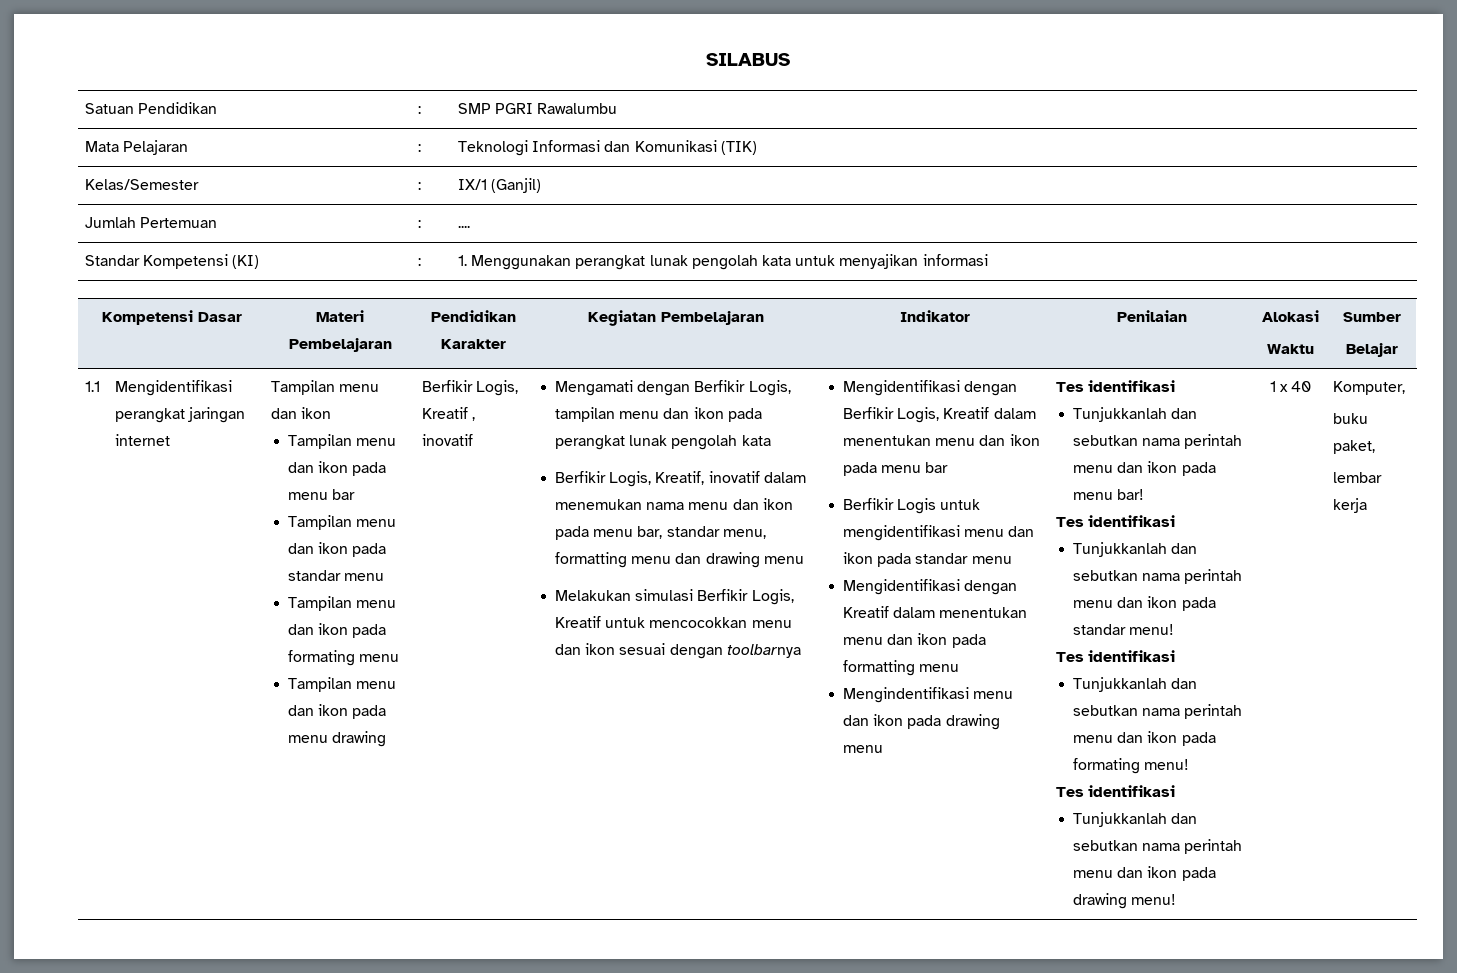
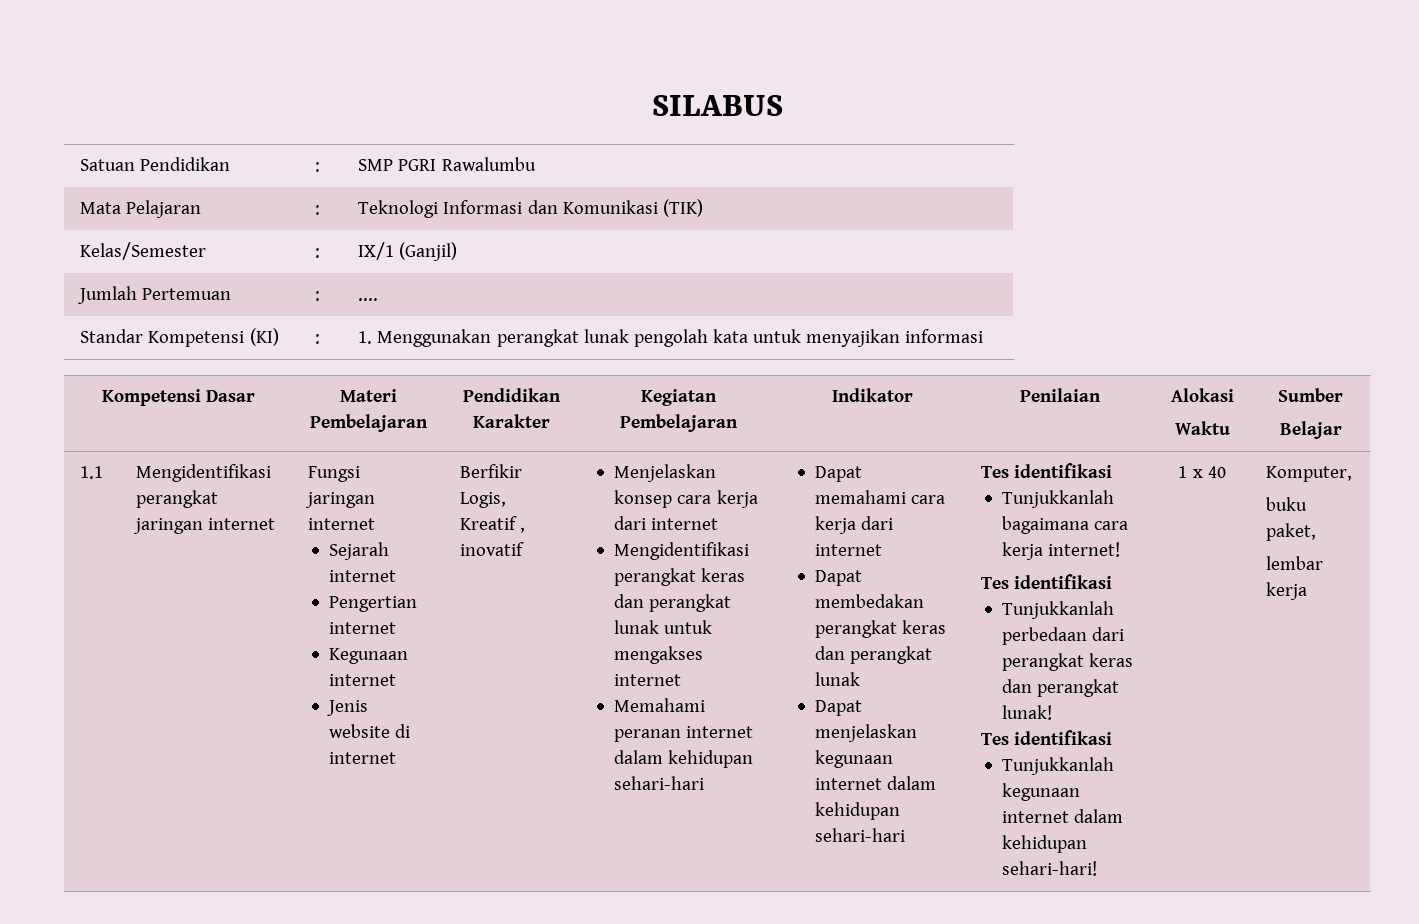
- Mengidentifikasi perangkat jaringan internet | Tampilan menu dan ikon
- Tampilan menu dan ikon pada menu bar
- Tampilan menu dan ikon pada standar menu
- Tampilan menu dan ikon pada formating menu
- Tampilan menu dan ikon pada menu drawing
+ Mengidentifikasi perangkat jaringan internet | Fungsi jaringan internet
+ Sejarah internet
+ Pengertian internet
+ Kegunaan internet
+ Jenis website di internet
- Mengamati dengan Berfikir Logis, tampilan menu dan ikon pada perangkat lunak pengolah kata
- Berfikir Logis, Kreatif, inovatif dalam menemukan nama menu dan ikon pada menu bar, standar menu, formatting menu dan drawing menu
- Melakukan simulasi Berfikir Logis, Kreatif untuk mencocokkan menu dan ikon sesuai dengan toolbarnya | Mengidentifikasi dengan Berfikir Logis, Kreatif dalam menentukan menu dan ikon pada menu bar
- Berfikir Logis untuk mengidentifikasi menu dan ikon pada standar menu
- Mengidentifikasi dengan Kreatif dalam menentukan menu dan ikon pada formatting menu
- Mengindentifikasi menu dan ikon pada drawing menu | Tes identifikasi
- Tunjukkanlah dan sebutkan nama perintah menu dan ikon pada menu bar!
+ Menjelaskan konsep cara kerja dari internet
+ Mengidentifikasi perangkat keras dan perangkat lunak untuk mengakses internet
+ Memahami peranan internet dalam kehidupan sehari-hari | Dapat memahami cara kerja dari internet
+ Dapat membedakan perangkat keras dan perangkat lunak
+ Dapat menjelaskan kegunaan internet dalam kehidupan sehari-hari | Tes identifikasi
+ Tunjukkanlah bagaimana cara kerja internet!
  Tes identifikasi
- Tunjukkanlah dan sebutkan nama perintah menu dan ikon pada standar menu!
+ Tunjukkanlah perbedaan dari perangkat keras dan perangkat lunak!
  Tes identifikasi
- Tunjukkanlah dan sebutkan nama perintah menu dan ikon pada formating menu!
- Tes identifikasi
- Tunjukkanlah dan sebutkan nama perintah menu dan ikon pada drawing menu!
+ Tunjukkanlah kegunaan internet dalam kehidupan sehari-hari!

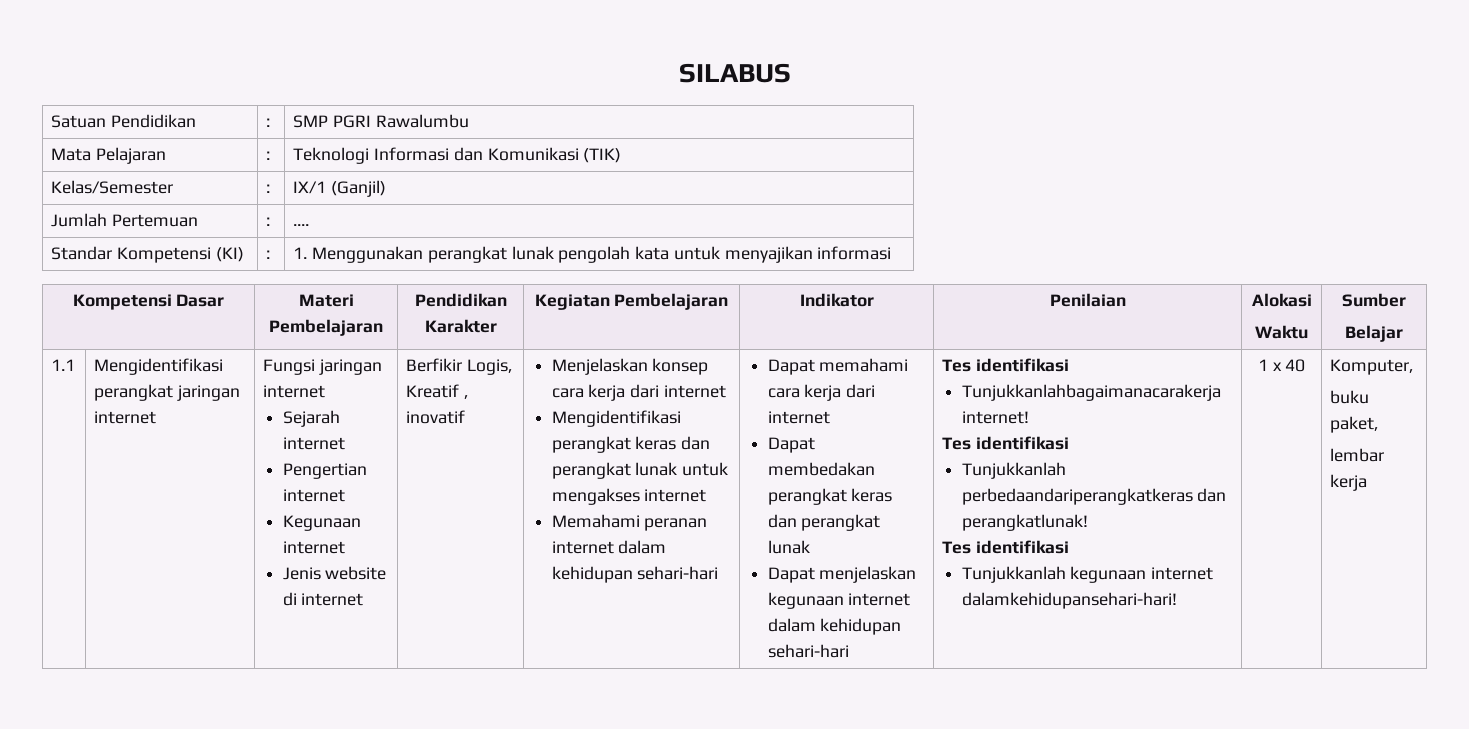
- Tunjukkanlah bagaimana cara kerja internet!
+ Tunjukkanlahbagaimanacarakerja internet!
- Tunjukkanlah perbedaan dari perangkat keras dan perangkat lunak!
+ Tunjukkanlah perbedaandariperangkatkeras dan perangkatlunak!
- Tunjukkanlah kegunaan internet dalam kehidupan sehari-hari!
+ Tunjukkanlah kegunaan internet dalamkehidupansehari-hari!

